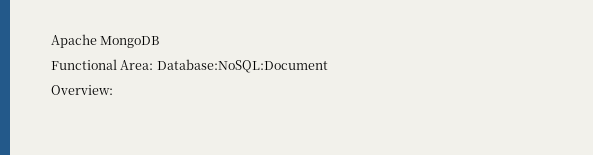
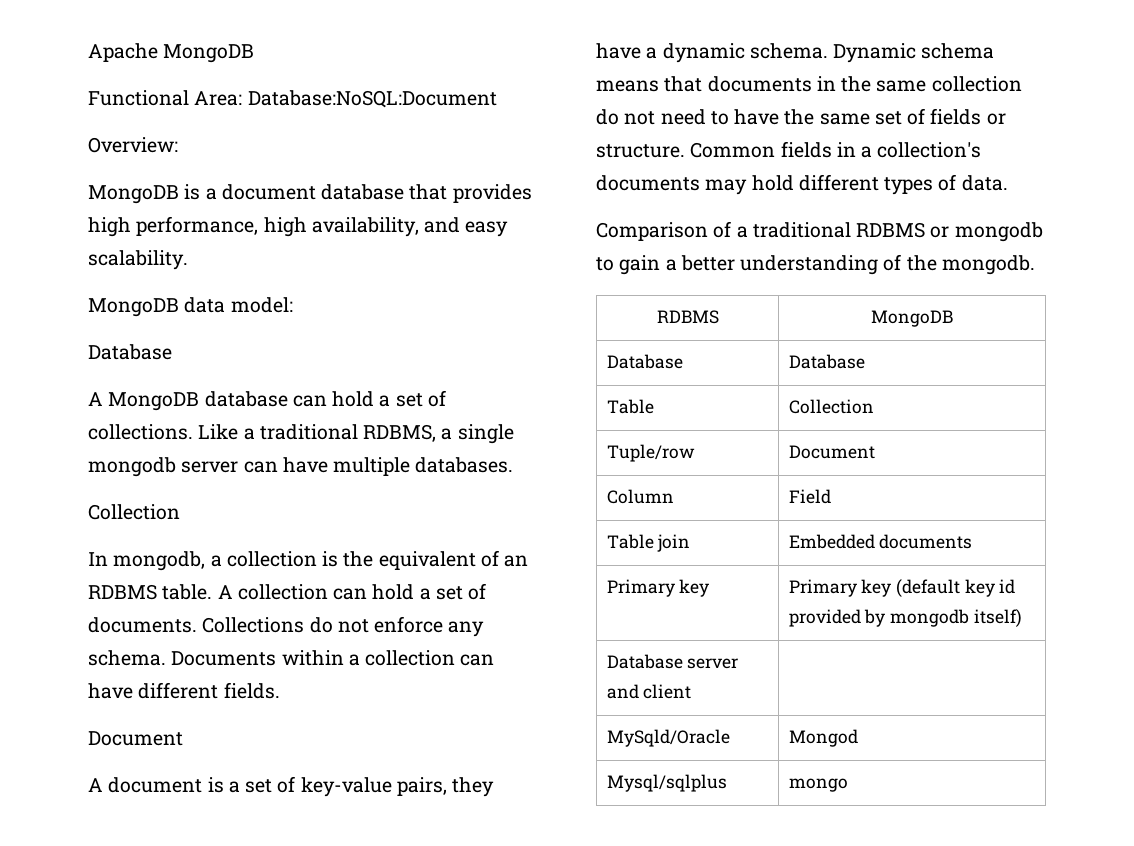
+ MongoDB is a document database that provides high performance, high availability, and easy scalability.
+ MongoDB data model:
+ Database
+ A MongoDB database can hold a set of collections. Like a traditional RDBMS, a single mongodb server can have multiple databases.
+ Collection
+ In mongodb, a collection is the equivalent of an RDBMS table. A collection can hold a set of documents. Collections do not enforce any schema. Documents within a collection can have different fields.
+ Document
+ A document is a set of key-value pairs, they have a dynamic schema. Dynamic schema means that documents in the same collection do not need to have the same set of fields or structure. Common fields in a collection's documents may hold different types of data.
+ Comparison of a traditional RDBMS or mongodb to gain a better understanding of the mongodb.
+ RDBMS | MongoDB
+ Database | Database
+ Table | Collection
+ Tuple/row | Document
+ Column | Field
+ Table join | Embedded documents
+ Primary key | Primary key (default key id provided by mongodb itself)
+ Database server and client |
+ MySqld/Oracle | Mongod
+ Mysql/sqlplus | mongo

